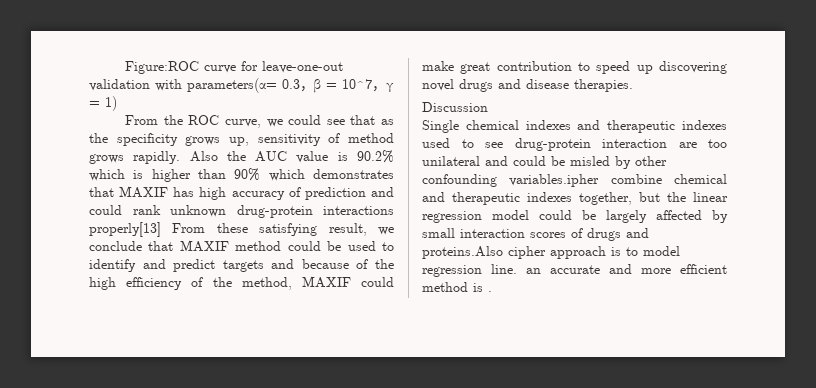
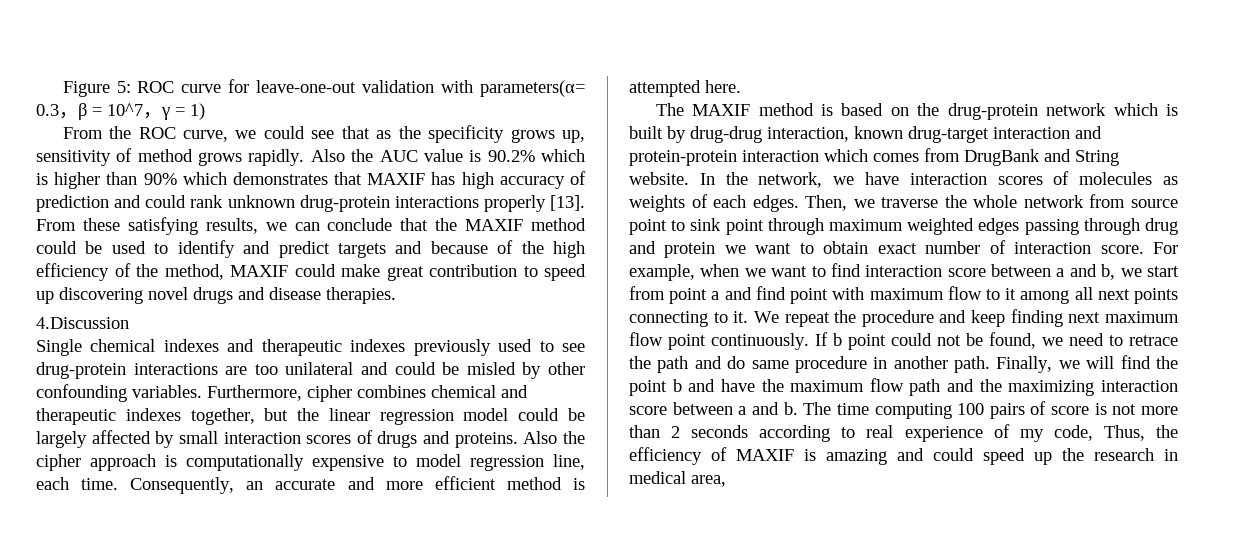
- Figure:ROC curve for leave-one-out validation with parameters(α= 0.3，β = 10^7，γ = 1)
+ Figure 5: ROC curve for leave-one-out validation with parameters(α= 0.3，β = 10^7，γ = 1)
- Also the AUC value is 90.2% which is higher than 90% which demonstrates that MAXIF has high accuracy of prediction and could rank unknown drug-protein interactions properly[13] From these satisfying result, we conclude that MAXIF method could be used to identify and predict targets and because of the high efficiency of the method, MAXIF could make great contribution to speed up discovering novel drugs and disease therapies.
+ Also the AUC value is 90.2% which is higher than 90% which demonstrates that MAXIF has high accuracy of prediction and could rank unknown drug-protein interactions properly [13]. From these satisfying results, we can conclude that the MAXIF method could be used to identify and predict targets and because of the high efficiency of the method, MAXIF could make great contribution to speed up discovering novel drugs and disease therapies.
- Discussion
+ 4.Discussion
- Single chemical indexes and therapeutic indexes used to see drug-protein interaction are too unilateral and could be misled by other confounding variables.ipher combine chemical and therapeutic indexes together, but the linear regression model could be largely affected by small interaction scores of drugs and proteins.Also cipher approach is to model regression line. an accurate and more efficient method is .
+ Single chemical indexes and therapeutic indexes previously used to see drug-protein interactions are too unilateral and could be misled by other confounding variables. Furthermore, cipher combines chemical and therapeutic indexes together, but the linear regression model could be largely affected by small interaction scores of drugs and proteins. Also the cipher approach is computationally expensive to model regression line, each time. Consequently, an accurate and more efficient method is attempted here.
+ The MAXIF method is based on the drug-protein network which is built by drug-drug interaction, known drug-target interaction and protein-protein interaction which comes from DrugBank and String website. In the network, we have interaction scores of molecules as weights of each edges. Then, we traverse the whole network from source point to sink point through maximum weighted edges passing through drug and protein we want to obtain exact number of interaction score. For example, when we want to find interaction score between a and b, we start from point a and find point with maximum flow to it among all next points connecting to it. We repeat the procedure and keep finding next maximum flow point continuously. If b point could not be found, we need to retrace the path and do same procedure in another path. Finally, we will find the point b and have the maximum flow path and the maximizing interaction score between a and b. The time computing 100 pairs of score is not more than 2 seconds according to real experience of my code, Thus, the efficiency of MAXIF is amazing and could speed up the research in medical area,

